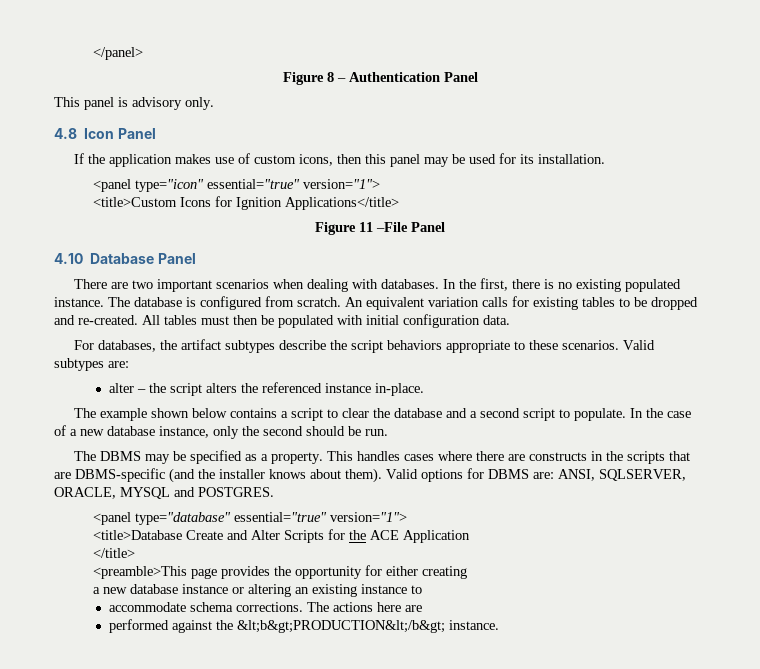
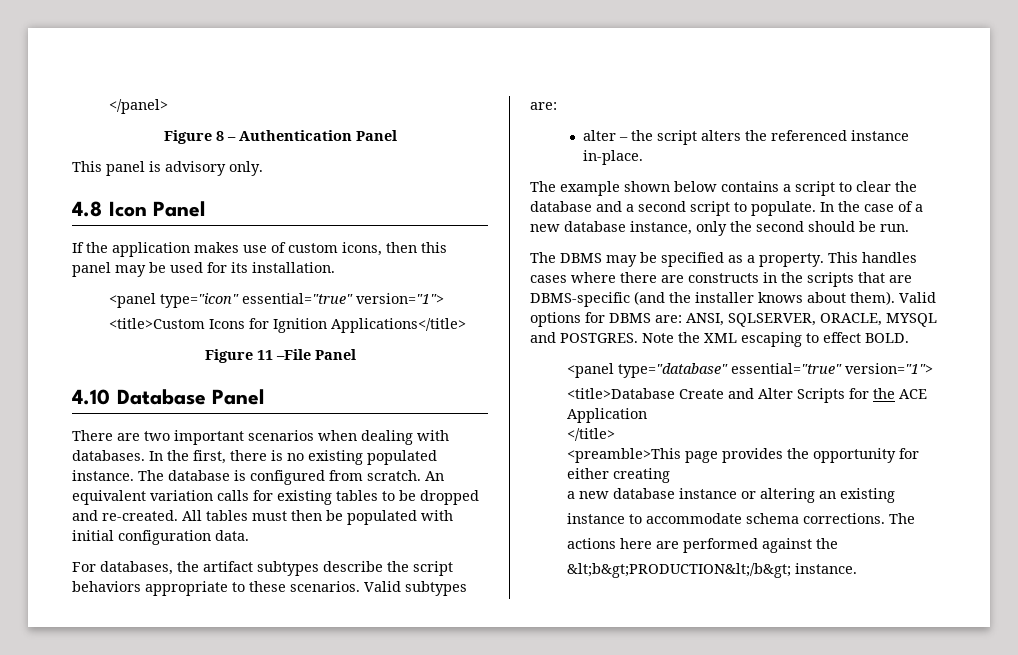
+ Note the XML escaping to effect BOLD.
- a new database instance or altering an existing instance to
- accommodate schema corrections. The actions here are
- performed against the &lt;b&gt;PRODUCTION&lt;/b&gt; instance.
+ a new database instance or altering an existing
+ instance to accommodate schema corrections. The
+ actions here are performed against the
+ &lt;b&gt;PRODUCTION&lt;/b&gt; instance.

